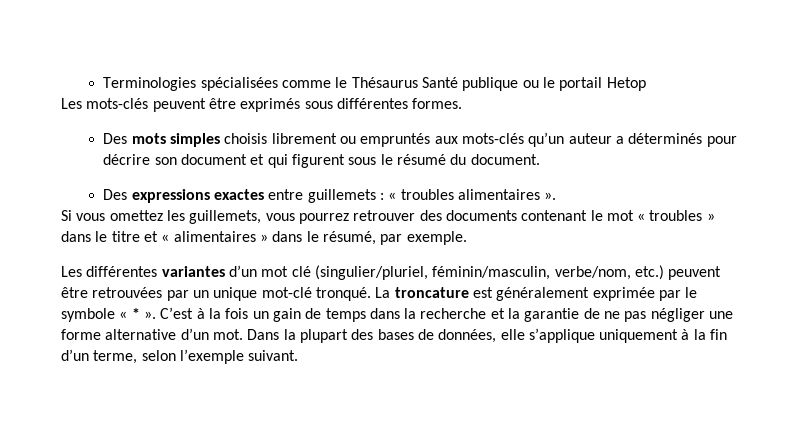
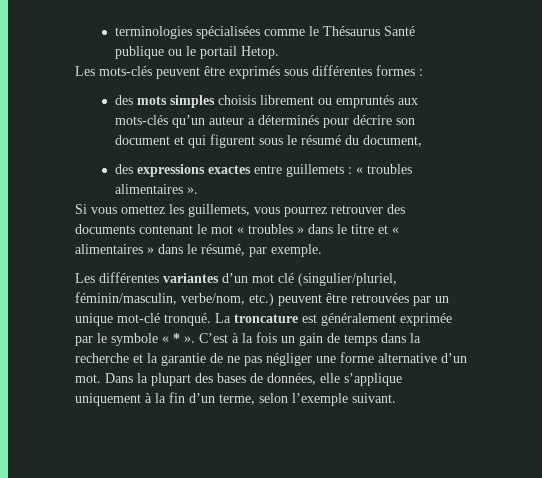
- Terminologies spécialisées comme le Thésaurus Santé publique ou le portail Hetop
+ terminologies spécialisées comme le Thésaurus Santé publique ou le portail Hetop.
- Les mots-clés peuvent être exprimés sous différentes formes.
- Des mots simples choisis librement ou empruntés aux mots-clés qu’un auteur a déterminés pour décrire son document et qui figurent sous le résumé du document.
- Des expressions exactes entre guillemets : « troubles alimentaires ».
+ Les mots-clés peuvent être exprimés sous différentes formes :
+ des mots simples choisis librement ou empruntés aux mots-clés qu’un auteur a déterminés pour décrire son document et qui figurent sous le résumé du document,
+ des expressions exactes entre guillemets : « troubles alimentaires ».

